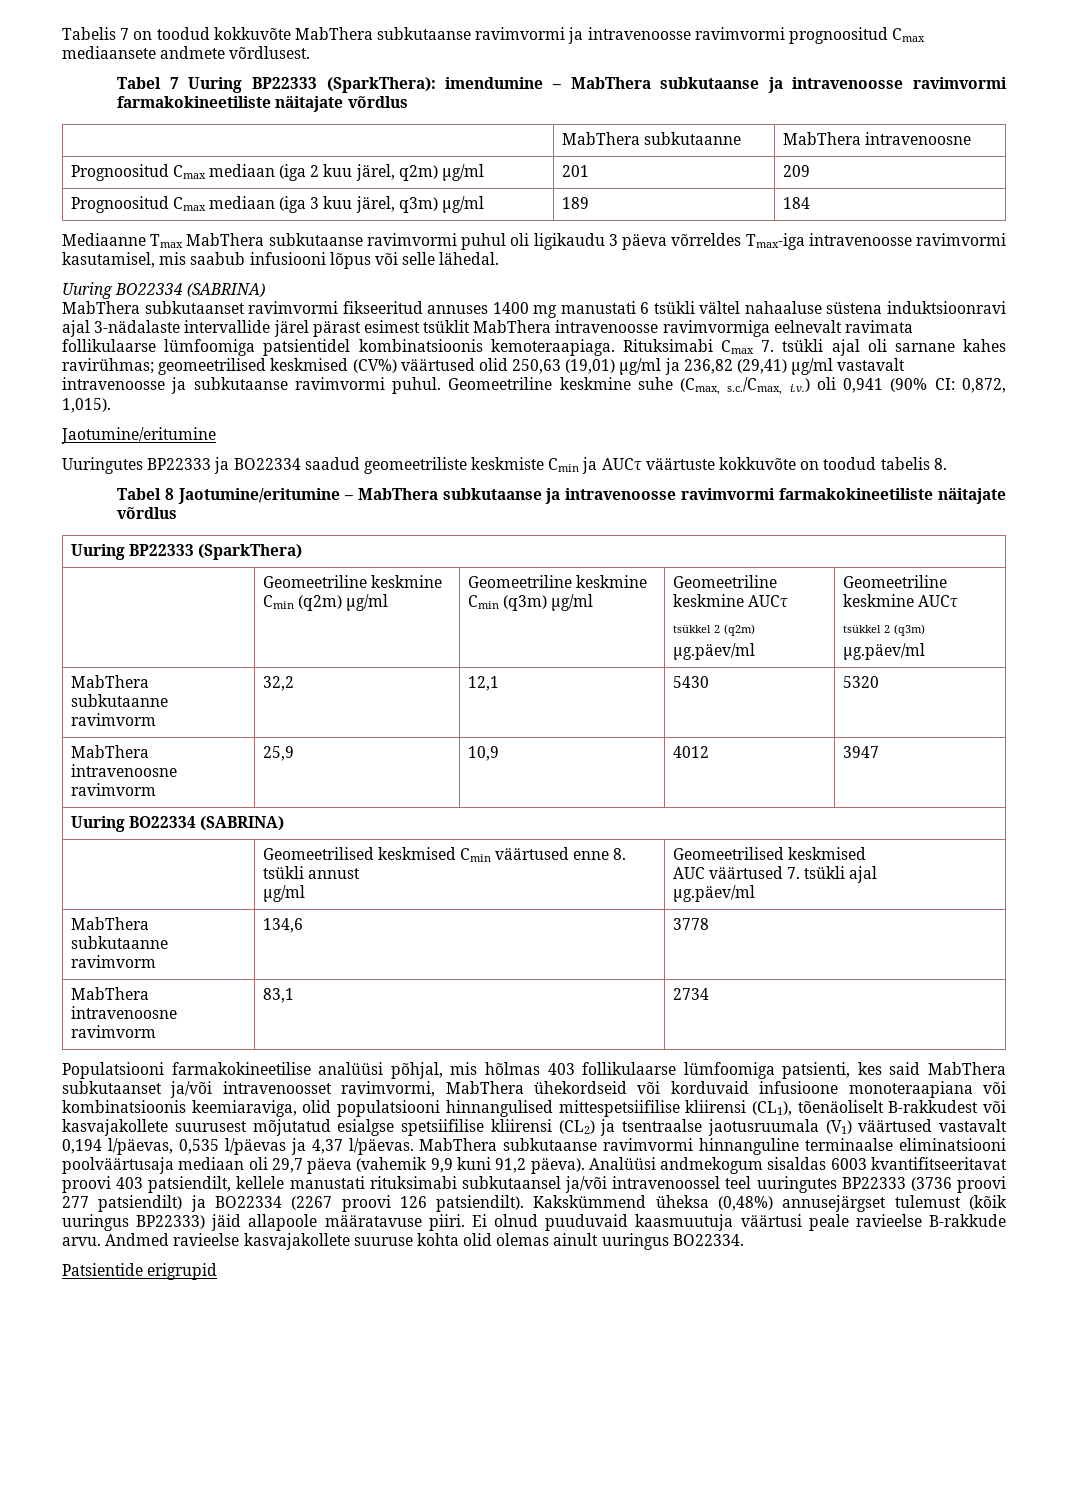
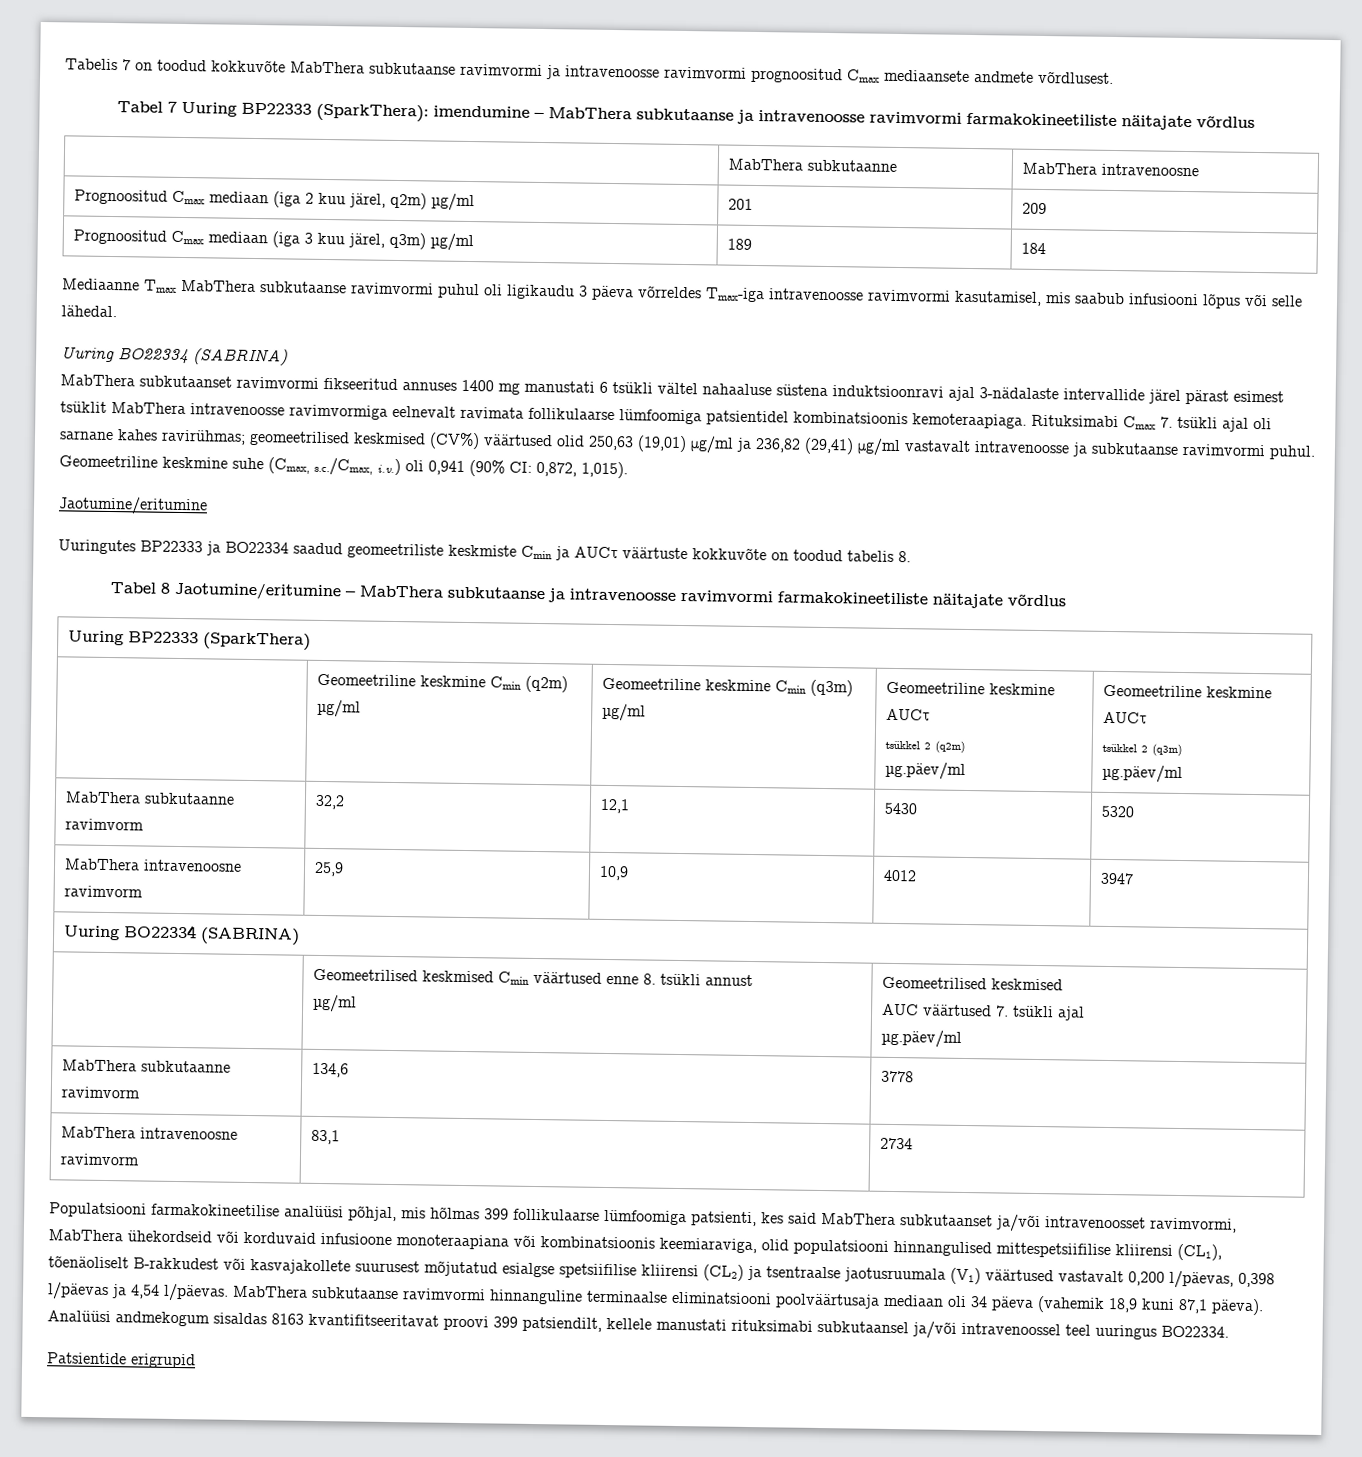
- Populatsiooni farmakokineetilise analüüsi põhjal, mis hõlmas 403 follikulaarse lümfoomiga patsienti, kes said MabThera subkutaanset ja/või intravenoosset ravimvormi, MabThera ühekordseid või korduvaid infusioone monoteraapiana või kombinatsioonis keemiaraviga, olid populatsiooni hinnangulised mittespetsiifilise kliirensi (CL1), tõenäoliselt B-rakkudest või kasvajakollete suurusest mõjutatud esialgse spetsiifilise kliirensi (CL2) ja tsentraalse jaotusruumala (V1) väärtused vastavalt 0,194 l/päevas, 0,535 l/päevas ja 4,37 l/päevas.
+ Populatsiooni farmakokineetilise analüüsi põhjal, mis hõlmas 399 follikulaarse lümfoomiga patsienti, kes said MabThera subkutaanset ja/või intravenoosset ravimvormi, MabThera ühekordseid või korduvaid infusioone monoteraapiana või kombinatsioonis keemiaraviga, olid populatsiooni hinnangulised mittespetsiifilise kliirensi (CL1), tõenäoliselt B-rakkudest või kasvajakollete suurusest mõjutatud esialgse spetsiifilise kliirensi (CL2) ja tsentraalse jaotusruumala (V1) väärtused vastavalt 0,200 l/päevas, 0,398 l/päevas ja 4,54 l/päevas.
- MabThera subkutaanse ravimvormi hinnanguline terminaalse eliminatsiooni poolväärtusaja mediaan oli 29,7 päeva (vahemik 9,9 kuni 91,2 päeva).
+ MabThera subkutaanse ravimvormi hinnanguline terminaalse eliminatsiooni poolväärtusaja mediaan oli 34 päeva (vahemik 18,9 kuni 87,1 päeva).
- Analüüsi andmekogum sisaldas 6003 kvantifitseeritavat proovi 403 patsiendilt, kellele manustati rituksimabi subkutaansel ja/või intravenoossel teel uuringutes BP22333 (3736 proovi 277 patsiendilt) ja BO22334 (2267 proovi 126 patsiendilt). Kakskümmend üheksa (0,48%) annusejärgset tulemust (kõik uuringus BP22333) jäid allapoole määratavuse piiri. Ei olnud puuduvaid kaasmuutuja väärtusi peale ravieelse B-rakkude arvu. Andmed ravieelse kasvajakollete suuruse kohta olid olemas ainult uuringus BO22334.
+ Analüüsi andmekogum sisaldas 8163 kvantifitseeritavat proovi 399 patsiendilt, kellele manustati rituksimabi subkutaansel ja/või intravenoossel teel uuringus BO22334.

